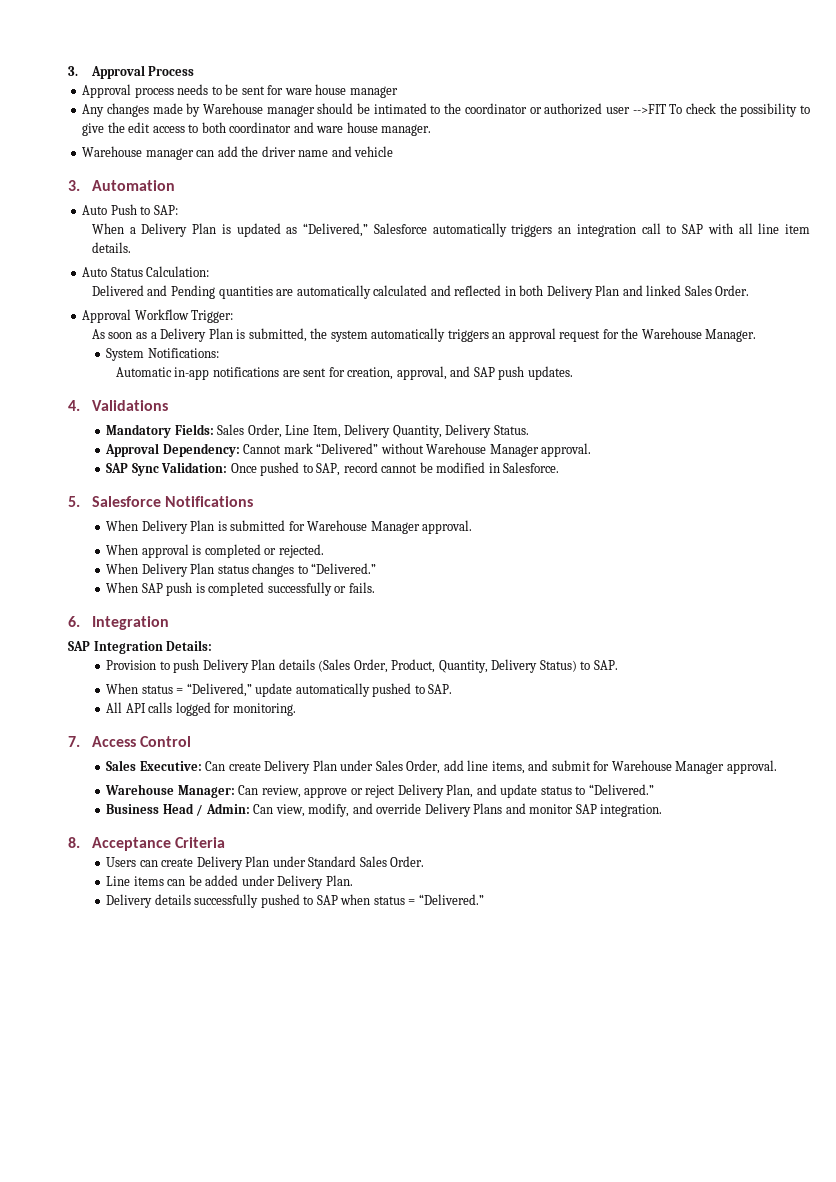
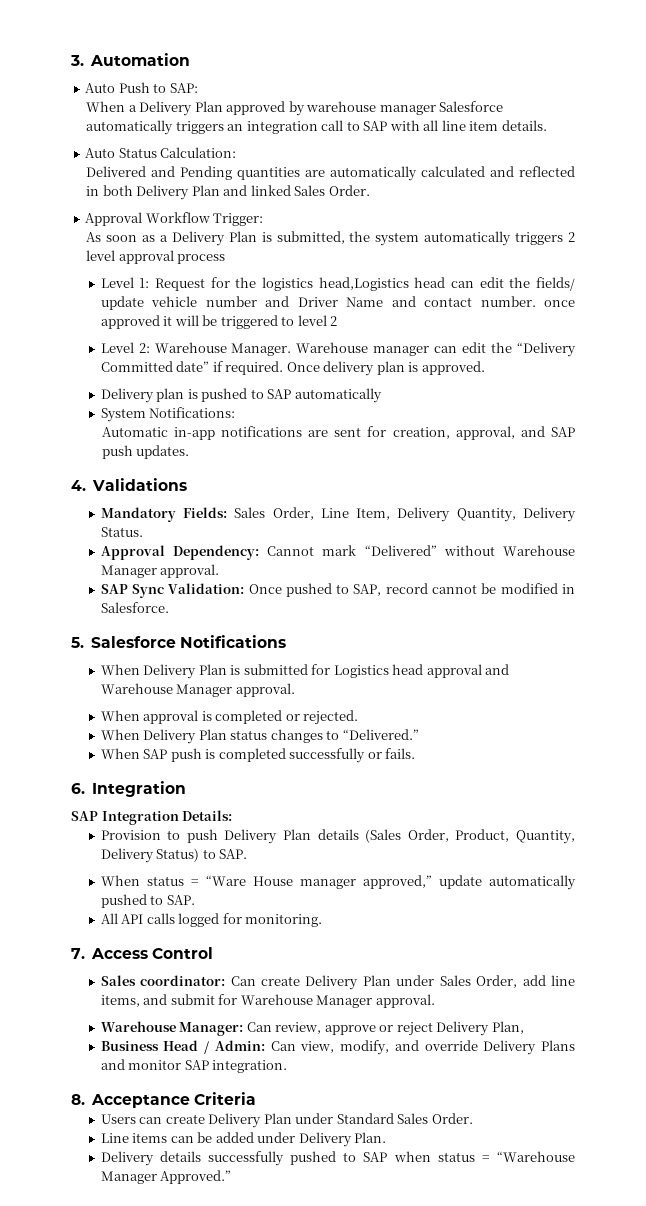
- 3. Approval Process
- Approval process needs to be sent for ware house manager
- Any changes made by Warehouse manager should be intimated to the coordinator or authorized user -->FIT To check the possibility to give the edit access to both coordinator and ware house manager.
- Warehouse manager can add the driver name and vehicle
- When a Delivery Plan is updated as “Delivered,” Salesforce automatically triggers an integration call to SAP with all line item details.
+ When a Delivery Plan approved by warehouse manager Salesforce automatically triggers an integration call to SAP with all line item details.
- As soon as a Delivery Plan is submitted, the system automatically triggers an approval request for the Warehouse Manager.
+ As soon as a Delivery Plan is submitted, the system automatically triggers 2 level approval process
+ Level 1: Request for the logistics head,Logistics head can edit the fields/ update vehicle number and Driver Name and contact number. once approved it will be triggered to level 2
+ Level 2: Warehouse Manager. Warehouse manager can edit the “Delivery Committed date” if required. Once delivery plan is approved.
+ Delivery plan is pushed to SAP automatically
- When Delivery Plan is submitted for Warehouse Manager approval.
+ When Delivery Plan is submitted for Logistics head approval and Warehouse Manager approval.
- When status = “Delivered,” update automatically pushed to SAP.
+ When status = “Ware House manager approved,” update automatically pushed to SAP.
- Sales Executive: Can create Delivery Plan under Sales Order, add line items, and submit for Warehouse Manager approval.
+ Sales coordinator: Can create Delivery Plan under Sales Order, add line items, and submit for Warehouse Manager approval.
- Warehouse Manager: Can review, approve or reject Delivery Plan, and update status to “Delivered.”
+ Warehouse Manager: Can review, approve or reject Delivery Plan,
- Delivery details successfully pushed to SAP when status = “Delivered.”
+ Delivery details successfully pushed to SAP when status = “Warehouse Manager Approved.”

